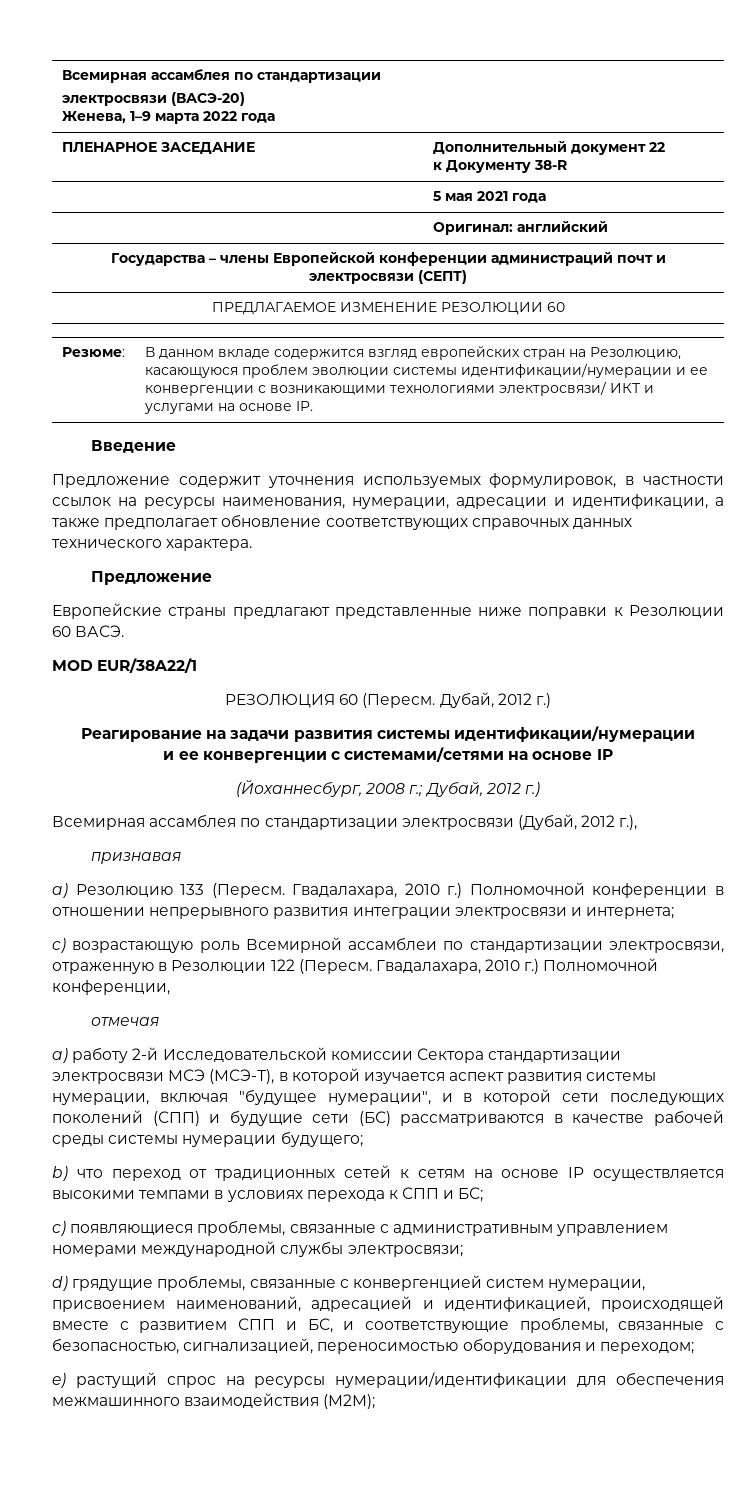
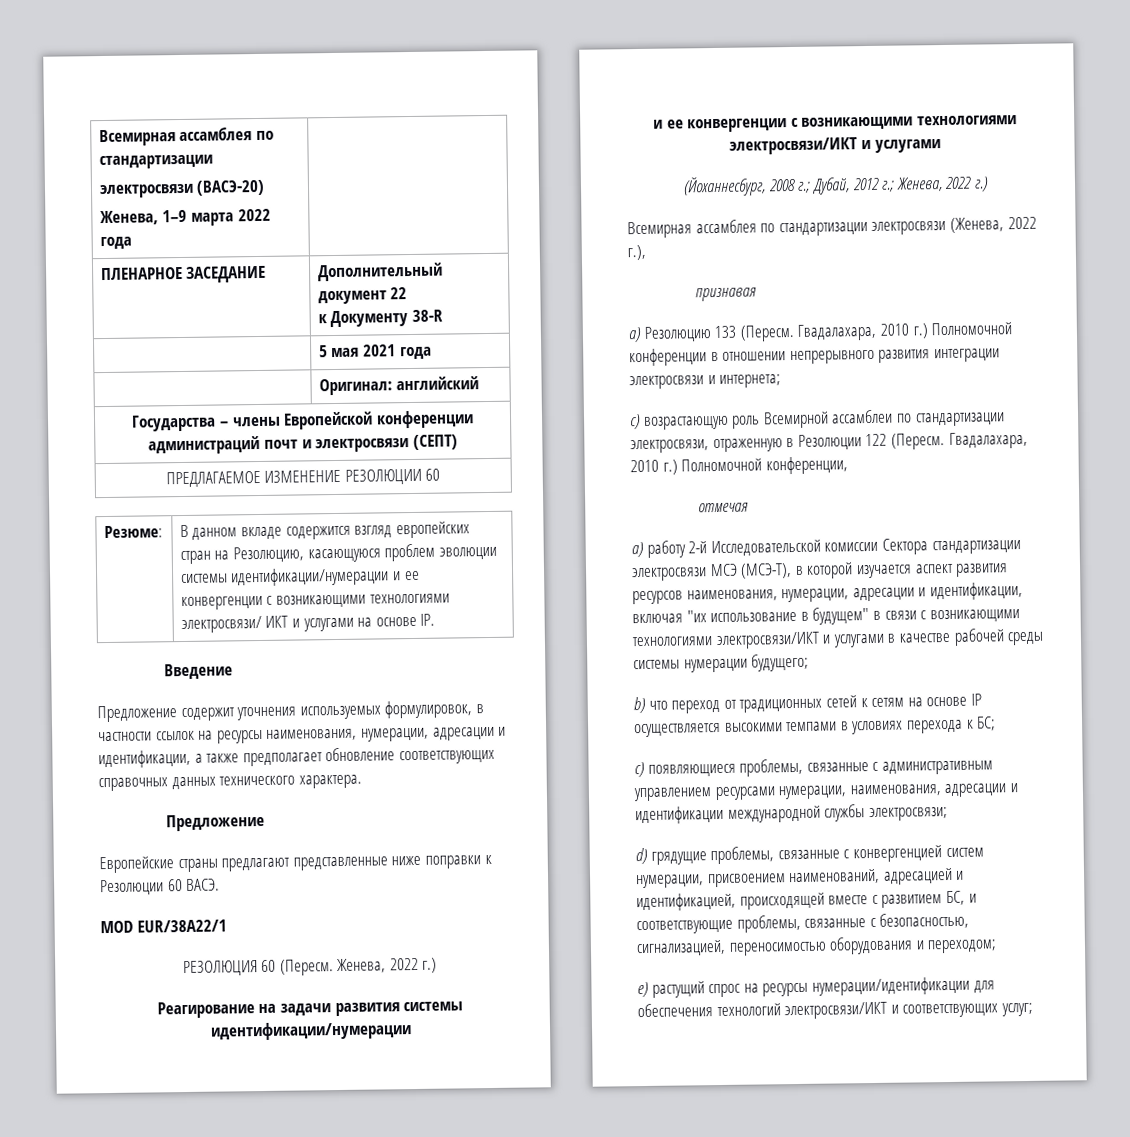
- РЕЗОЛЮЦИЯ 60 (Пересм. Дубай, 2012 г.)
+ РЕЗОЛЮЦИЯ 60 (Пересм. Женева, 2022 г.)
- и ее конвергенции с системами/сетями на основе IP
+ и ее конвергенции с возникающими технологиями электросвязи/ИКТ и услугами
- (Йоханнесбург, 2008 г.; Дубай, 2012 г.)
+ (Йоханнесбург, 2008 г.; Дубай, 2012 г.; Женева, 2022 г.)
- Всемирная ассамблея по стандартизации электросвязи (Дубай, 2012 г.),
+ Всемирная ассамблея по стандартизации электросвязи (Женева, 2022 г.),
- a) работу 2-й Исследовательской комиссии Сектора стандартизации электросвязи МСЭ (МСЭ-Т), в которой изучается аспект развития системы нумерации, включая "будущее нумерации", и в которой сети последующих поколений (СПП) и будущие сети (БС) рассматриваются в качестве рабочей среды системы нумерации будущего;
+ a) работу 2-й Исследовательской комиссии Сектора стандартизации электросвязи МСЭ (МСЭ-Т), в которой изучается аспект развития ресурсов наименования, нумерации, адресации и идентификации, включая "их использование в будущем" в связи с возникающими технологиями электросвязи/ИКТ и услугами в качестве рабочей среды системы нумерации будущего;
- b) что переход от традиционных сетей к сетям на основе IP осуществляется высокими темпами в условиях перехода к СПП и БС;
+ b) что переход от традиционных сетей к сетям на основе IP осуществляется высокими темпами в условиях перехода к БС;
- c) появляющиеся проблемы, связанные с административным управлением номерами международной службы электросвязи;
+ c) появляющиеся проблемы, связанные с административным управлением ресурсами нумерации, наименования, адресации и идентификации международной службы электросвязи;
- d) грядущие проблемы, связанные с конвергенцией систем нумерации, присвоением наименований, адресацией и идентификацией, происходящей вместе с развитием СПП и БС, и соответствующие проблемы, связанные с безопасностью, сигнализацией, переносимостью оборудования и переходом;
+ d) грядущие проблемы, связанные с конвергенцией систем нумерации, присвоением наименований, адресацией и идентификацией, происходящей вместе с развитием БС, и соответствующие проблемы, связанные с безопасностью, сигнализацией, переносимостью оборудования и переходом;
- e) растущий спрос на ресурсы нумерации/идентификации для обеспечения межмашинного взаимодействия (М2М);
+ e) растущий спрос на ресурсы нумерации/идентификации для обеспечения технологий электросвязи/ИКТ и соответствующих услуг;

